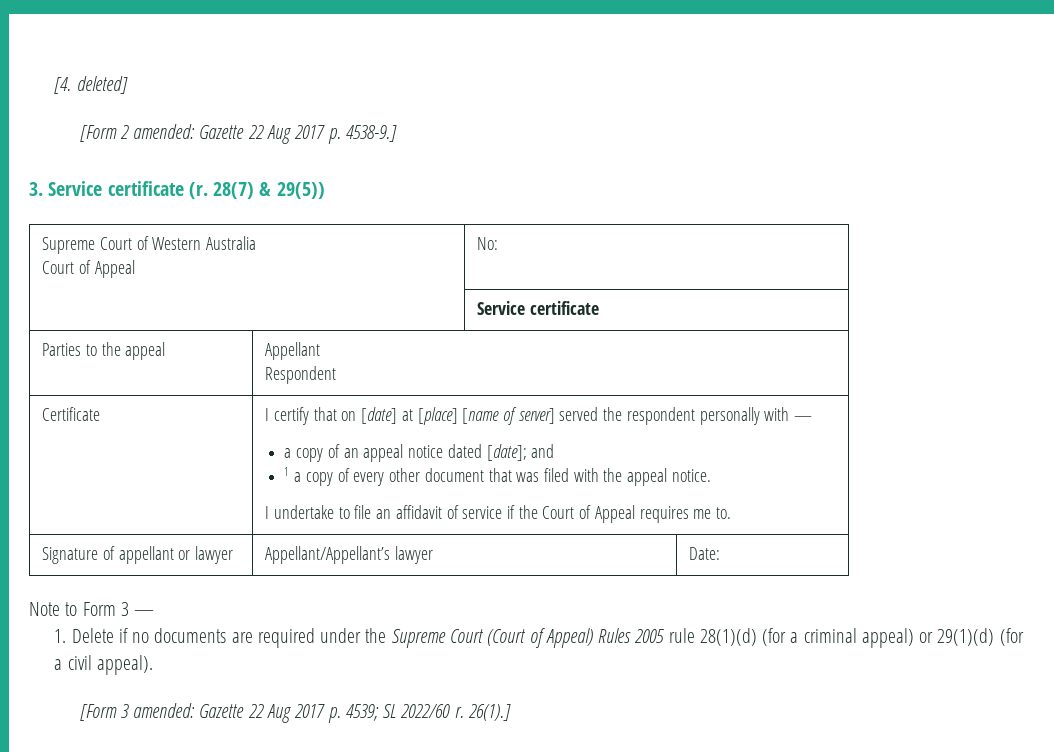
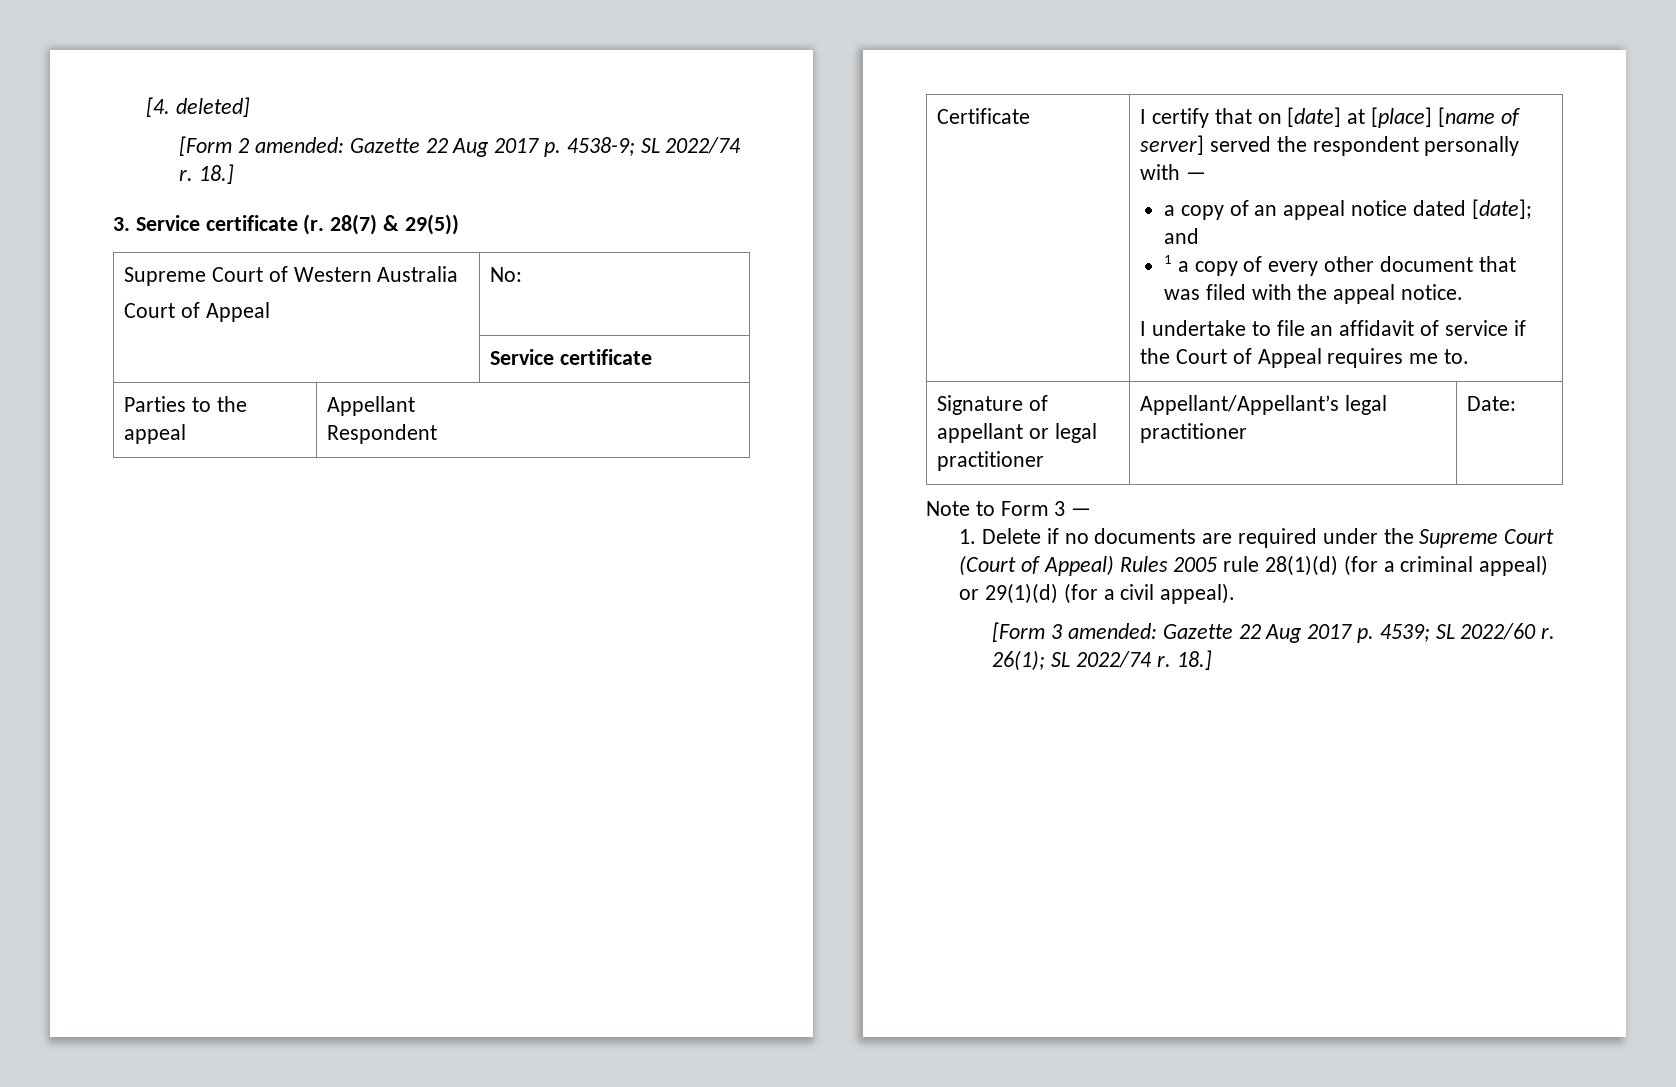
- [Form 2 amended: Gazette 22 Aug 2017 p. 4538-9.]
+ [Form 2 amended: Gazette 22 Aug 2017 p. 4538-9; SL 2022/74 r. 18.]
- Signature of appellant or lawyer | Appellant/Appellant’s lawyer | Date:
+ Signature of appellant or legal practitioner | Appellant/Appellant’s legal practitioner | Date:
- 26(1).]
+ 26(1); SL 2022/74 r. 18.]

